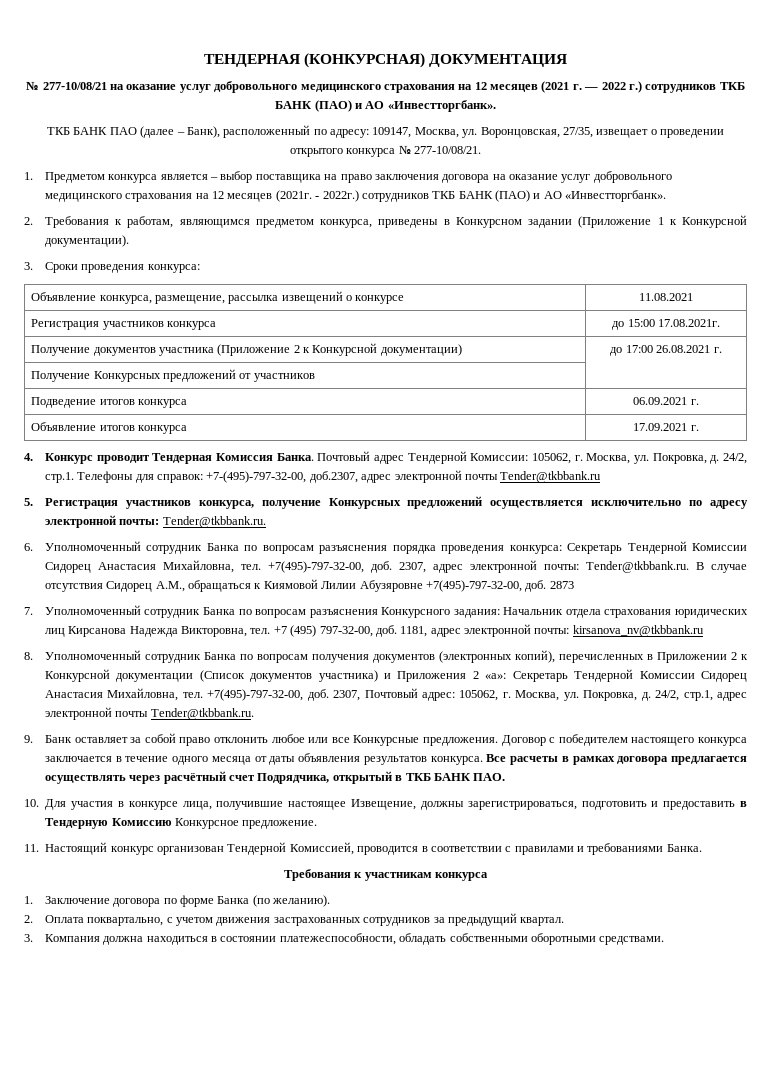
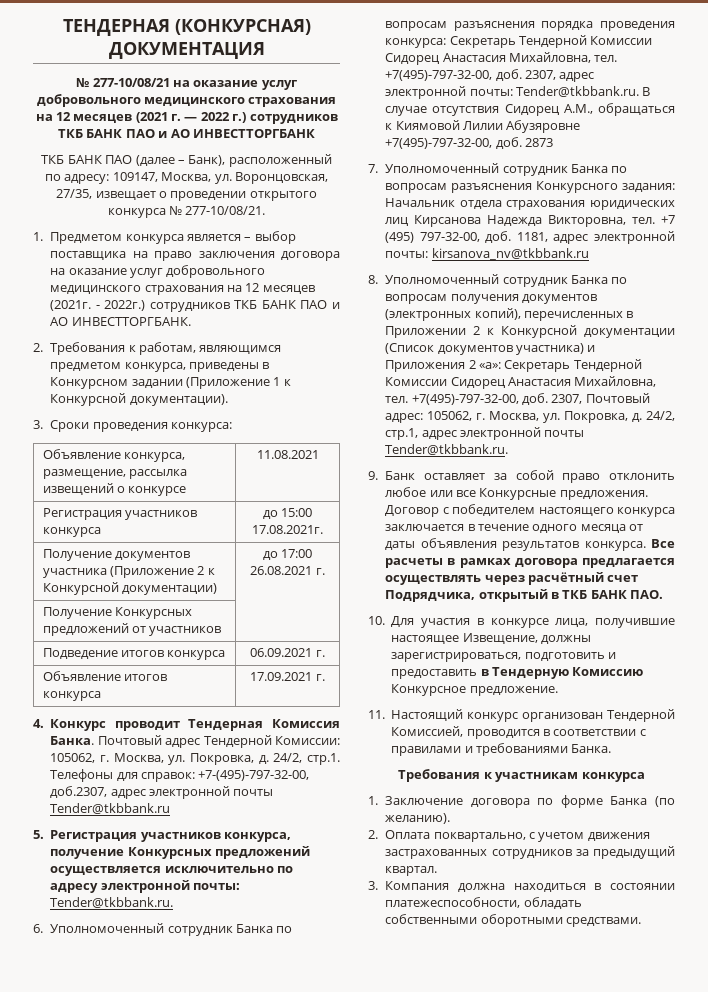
- № 277-10/08/21 на оказание услуг добровольного медицинского страхования на 12 месяцев (2021 г. — 2022 г.) сотрудников ТКБ БАНК (ПАО) и АО «Инвестторгбанк».
+ № 277-10/08/21 на оказание услуг добровольного медицинского страхования на 12 месяцев (2021 г. — 2022 г.) сотрудников ТКБ БАНК ПАО и АО ИНВЕСТТОРГБАНК
- - 2022г.) сотрудников ТКБ БАНК (ПАО) и АО «Инвестторгбанк».
+ - 2022г.) сотрудников ТКБ БАНК ПАО и АО ИНВЕСТТОРГБАНК.

